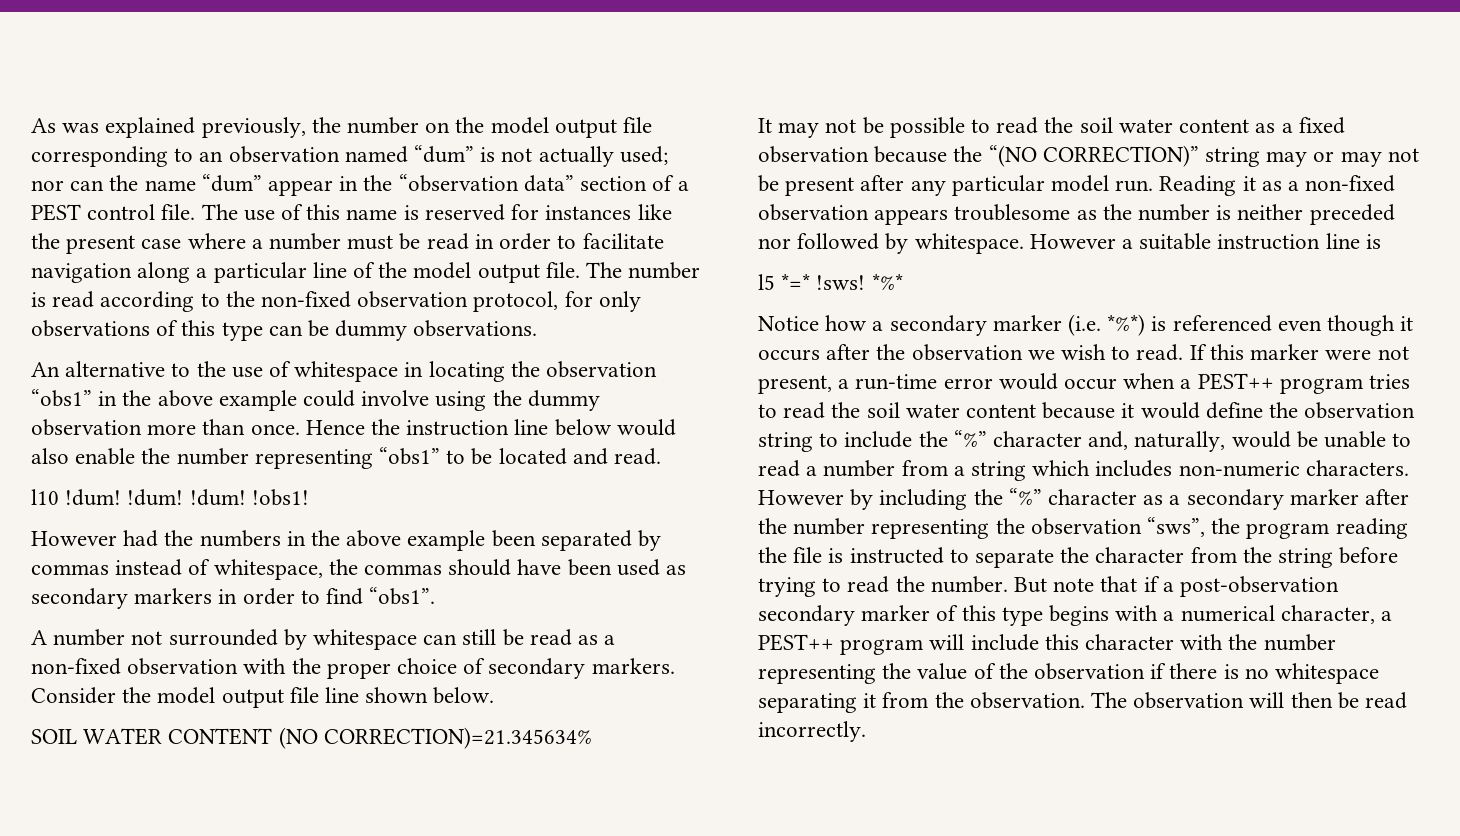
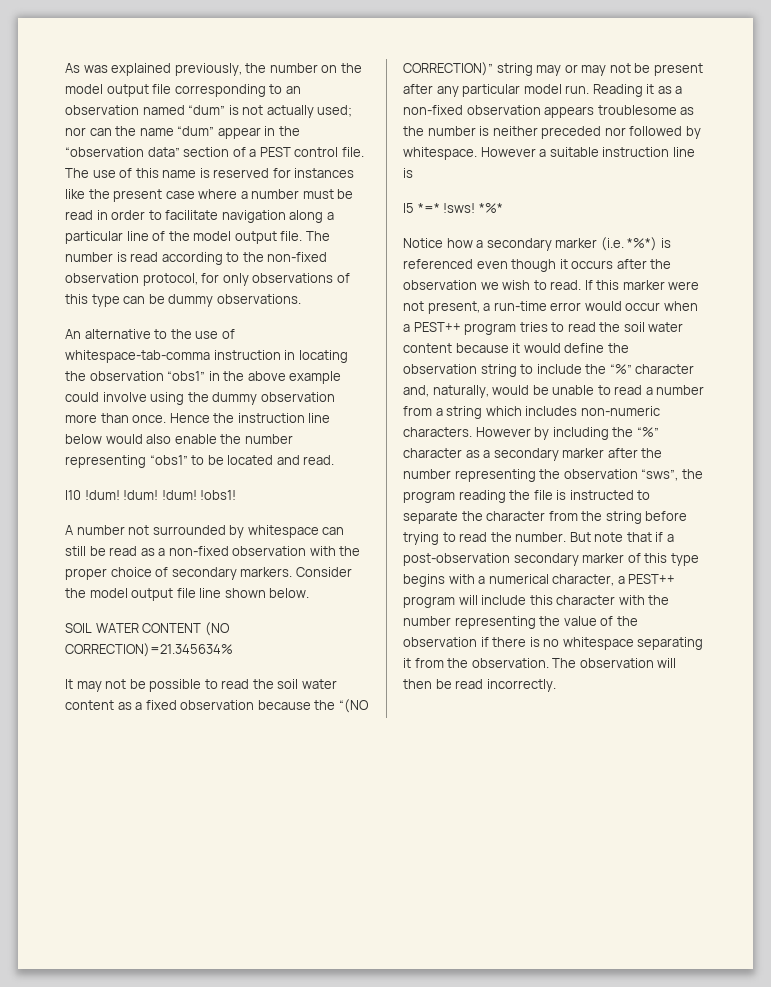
- An alternative to the use of whitespace in locating the observation “obs1” in the above example could involve using the dummy observation more than once.
+ An alternative to the use of whitespace-tab-comma instruction in locating the observation “obs1” in the above example could involve using the dummy observation more than once.
- However had the numbers in the above example been separated by commas instead of whitespace, the commas should have been used as secondary markers in order to find “obs1”.

